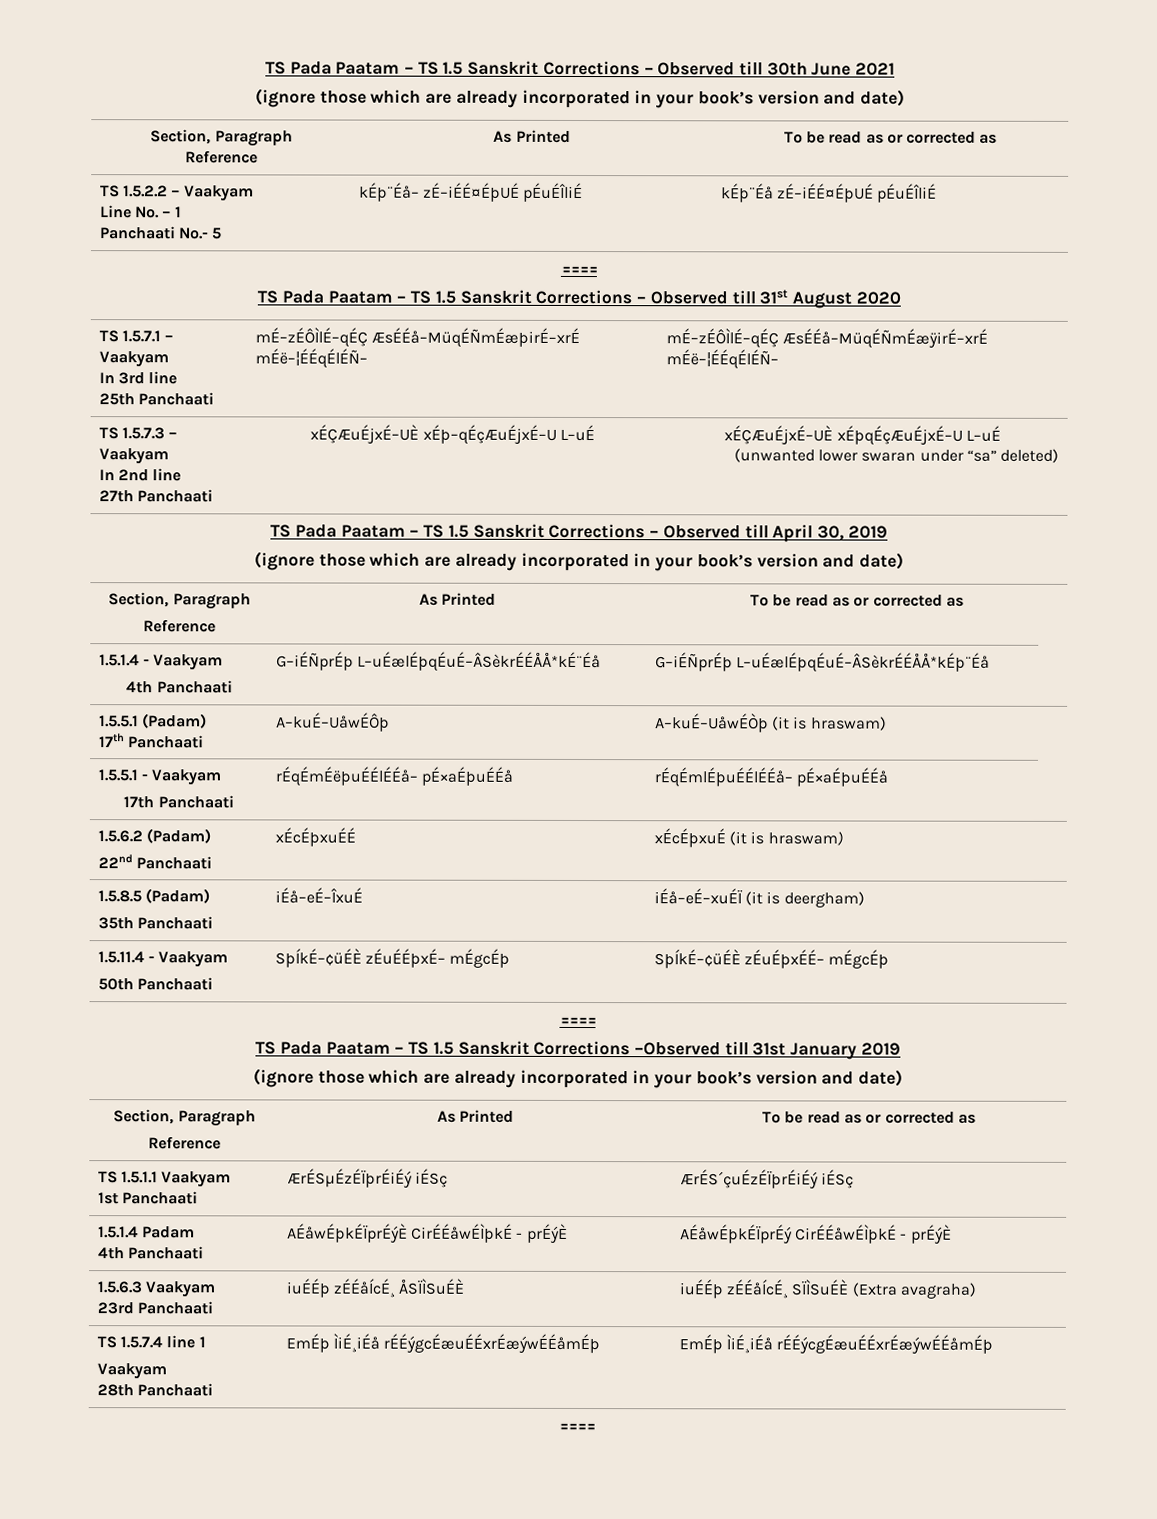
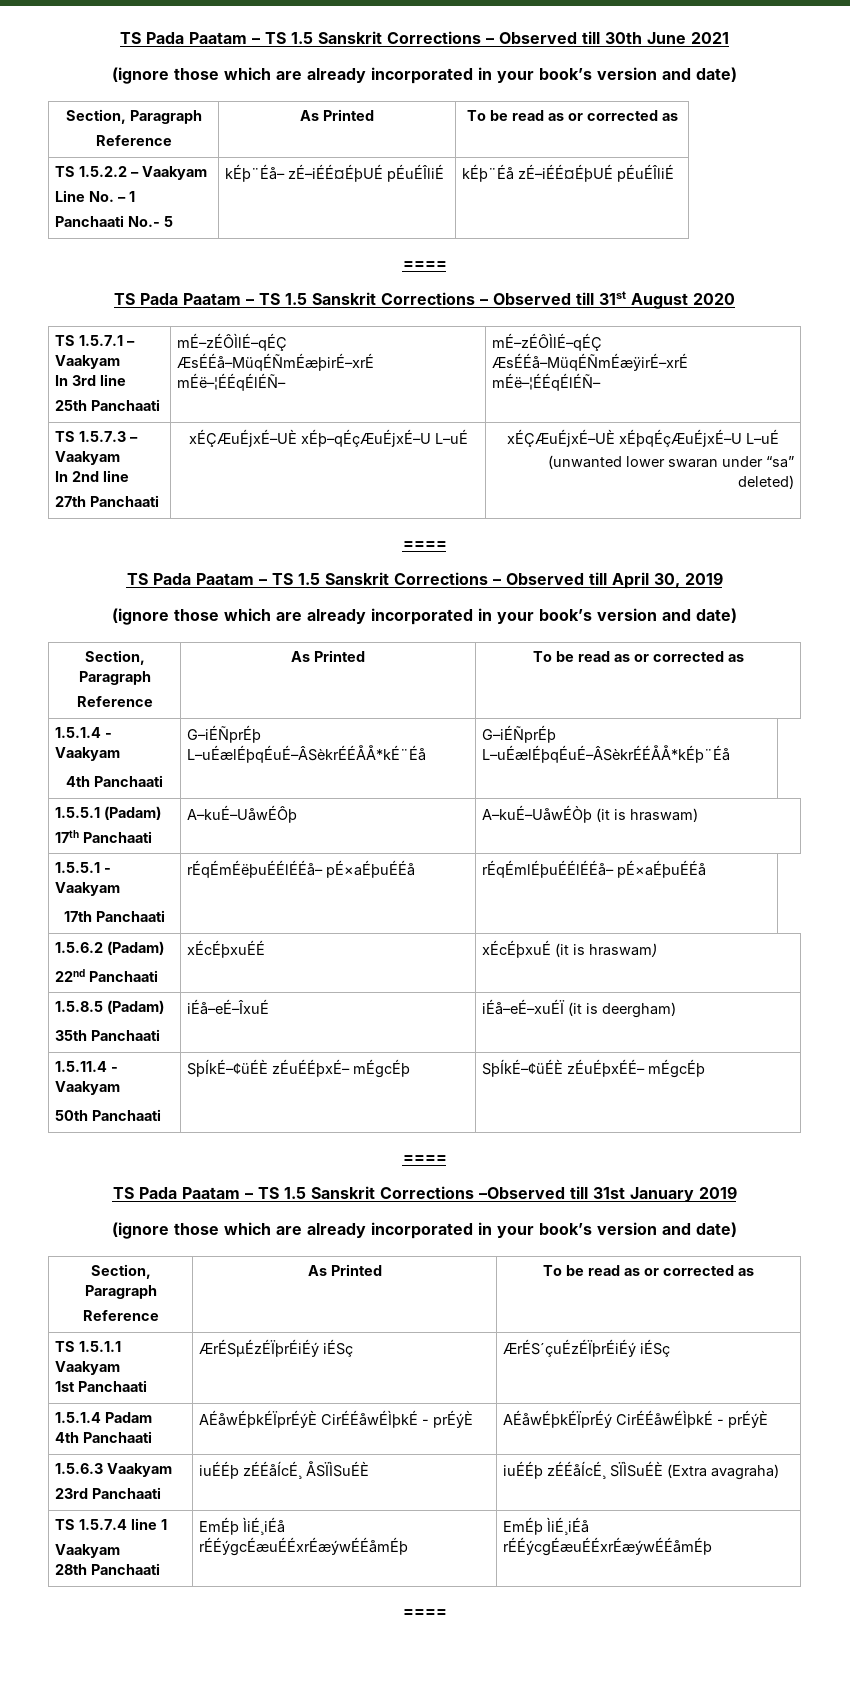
  TS 1.5.7.3 – Vaakyam
  In 2nd line
  27th Panchaati | xÉÇÆuÉjxÉ–UÈ xÉþ–qÉçÆuÉjxÉ–U L–uÉ | xÉÇÆuÉjxÉ–UÈ xÉþqÉçÆuÉjxÉ–U L–uÉ
  (unwanted lower swaran under “sa” deleted)
+ ====

